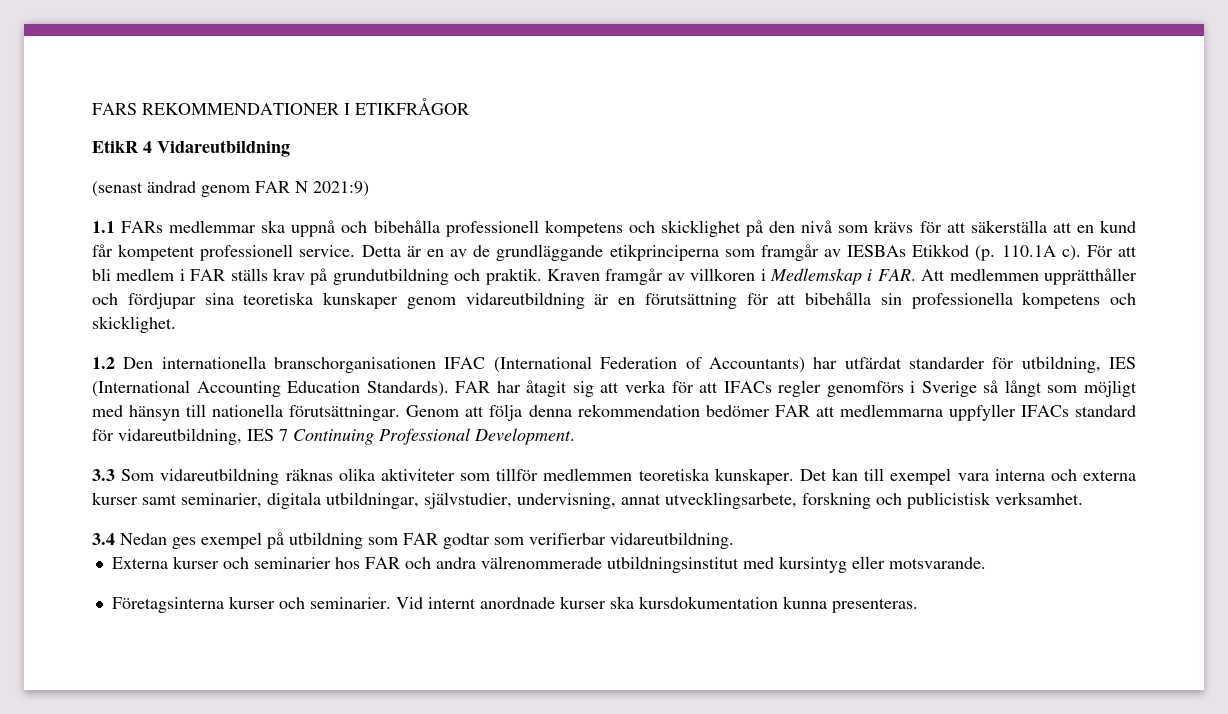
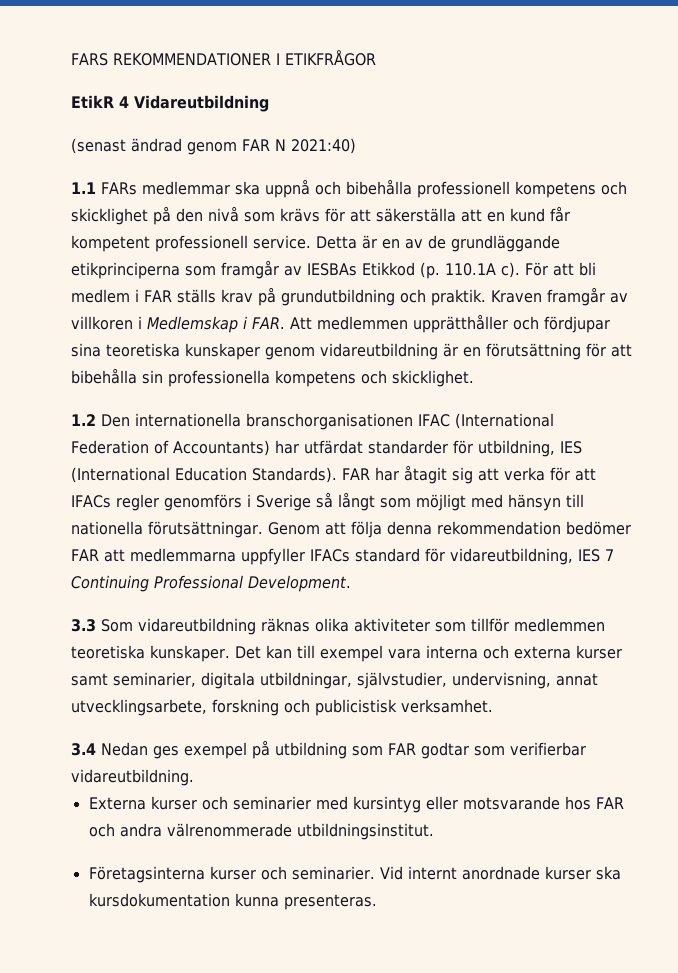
- (senast ändrad genom FAR N 2021:9)
+ (senast ändrad genom FAR N 2021:40)
- 1.2 Den internationella branschorganisationen IFAC (International Federation of Accountants) har utfärdat standarder för utbildning, IES (International Accounting Education Standards).
+ 1.2 Den internationella branschorganisationen IFAC (International Federation of Accountants) har utfärdat standarder för utbildning, IES (International Education Standards).
- Externa kurser och seminarier hos FAR och andra välrenommerade utbildningsinstitut med kursintyg eller motsvarande.
+ Externa kurser och seminarier med kursintyg eller motsvarande hos FAR och andra välrenommerade utbildningsinstitut.

